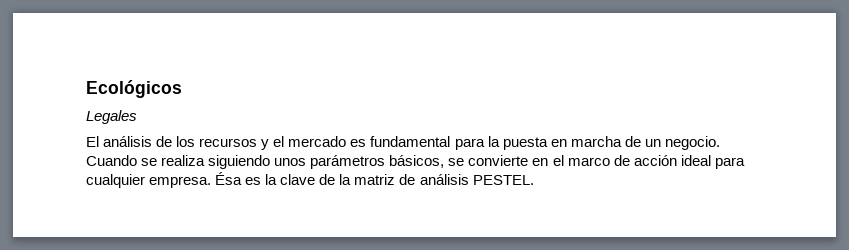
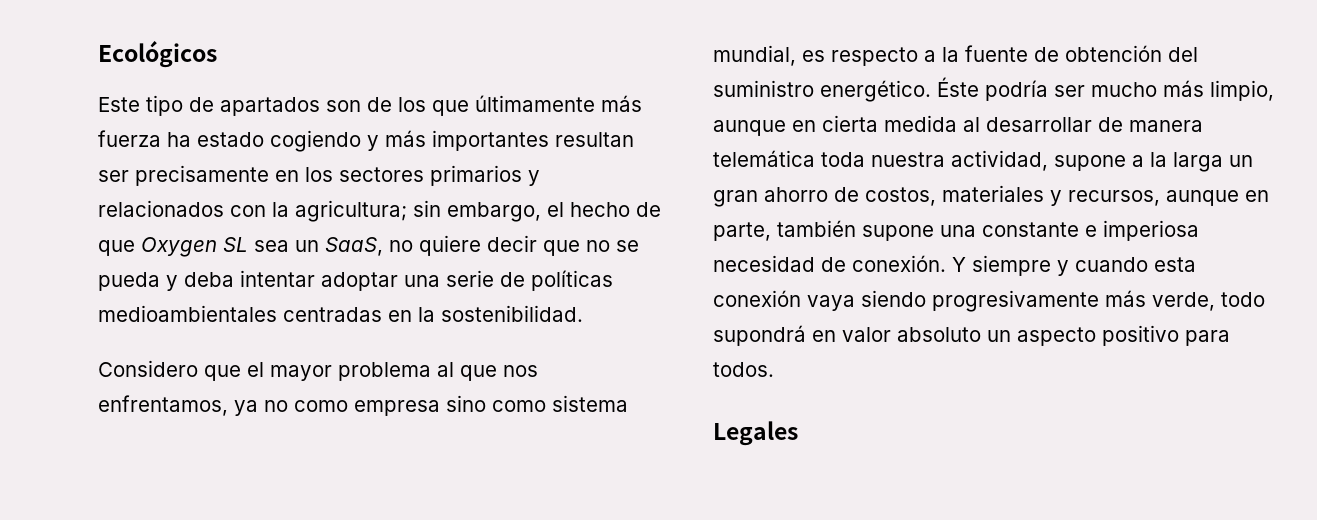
+ Este tipo de apartados son de los que últimamente más fuerza ha estado cogiendo y más importantes resultan ser precisamente en los sectores primarios y relacionados con la agricultura; sin embargo, el hecho de que Oxygen SL sea un SaaS, no quiere decir que no se pueda y deba intentar adoptar una serie de políticas medioambientales centradas en la sostenibilidad.
+ Considero que el mayor problema al que nos enfrentamos, ya no como empresa sino como sistema mundial, es respecto a la fuente de obtención del suministro energético. Éste podría ser mucho más limpio, aunque en cierta medida al desarrollar de manera telemática toda nuestra actividad, supone a la larga un gran ahorro de costos, materiales y recursos, aunque en parte, también supone una constante e imperiosa necesidad de conexión. Y siempre y cuando esta conexión vaya siendo progresivamente más verde, todo supondrá en valor absoluto un aspecto positivo para todos.
  Legales
- El análisis de los recursos y el mercado es fundamental para la puesta en marcha de un negocio. Cuando se realiza siguiendo unos parámetros básicos, se convierte en el marco de acción ideal para cualquier empresa. Ésa es la clave de la matriz de análisis PESTEL.

